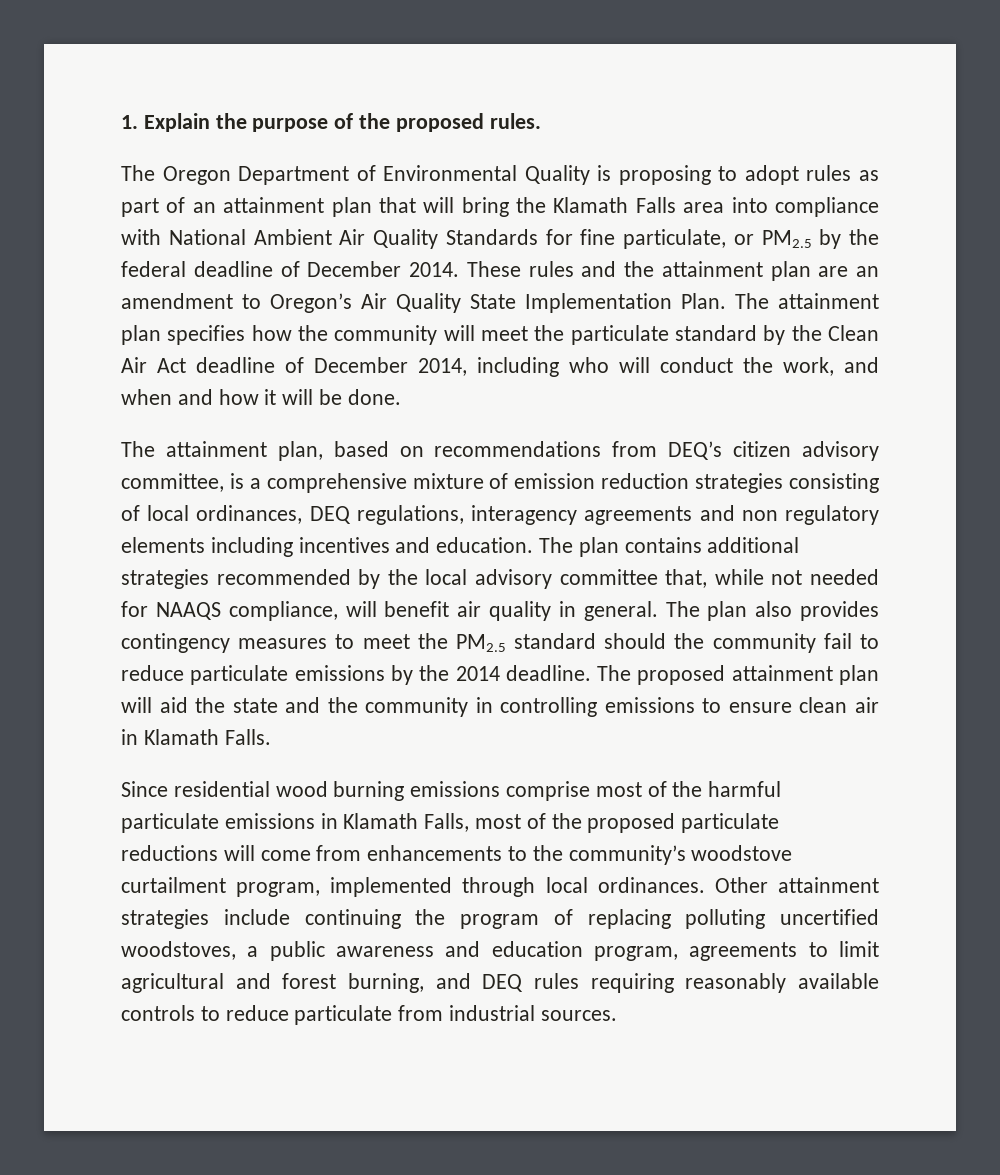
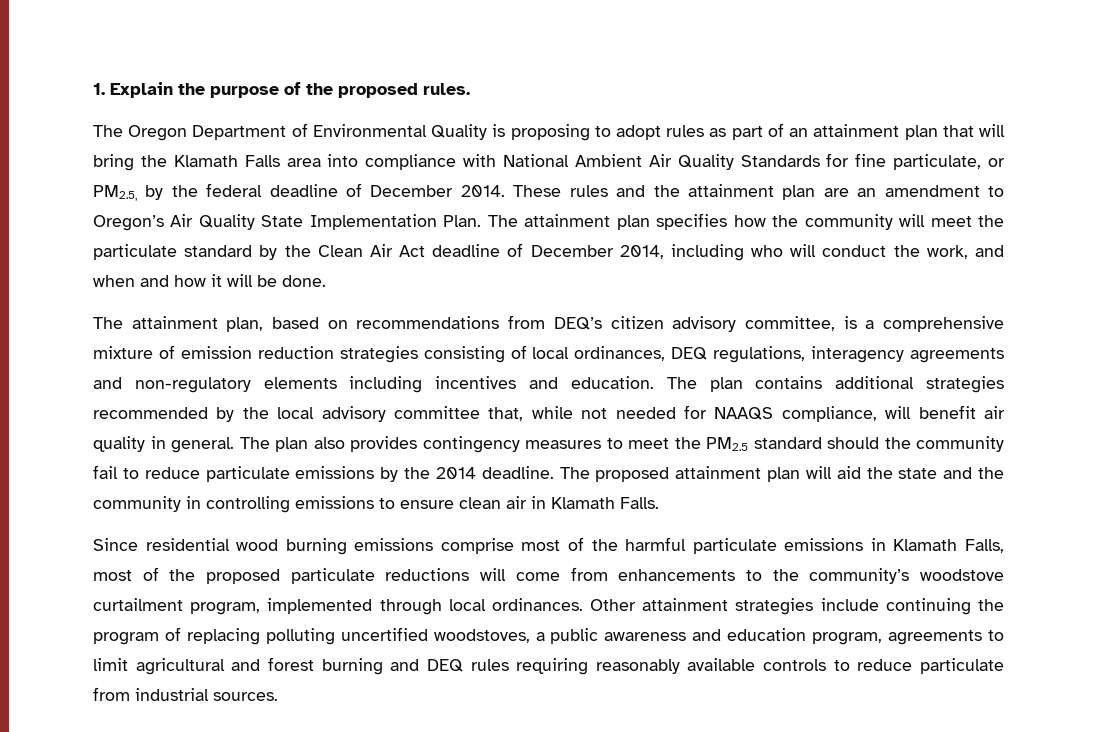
- The Oregon Department of Environmental Quality is proposing to adopt rules as part of an attainment plan that will bring the Klamath Falls area into compliance with National Ambient Air Quality Standards for fine particulate, or PM2.5 by the federal deadline of December 2014.
+ The Oregon Department of Environmental Quality is proposing to adopt rules as part of an attainment plan that will bring the Klamath Falls area into compliance with National Ambient Air Quality Standards for fine particulate, or PM2.5, by the federal deadline of December 2014.
- The attainment plan, based on recommendations from DEQ’s citizen advisory committee, is a comprehensive mixture of emission reduction strategies consisting of local ordinances, DEQ regulations, interagency agreements and non regulatory elements including incentives and education.
+ The attainment plan, based on recommendations from DEQ’s citizen advisory committee, is a comprehensive mixture of emission reduction strategies consisting of local ordinances, DEQ regulations, interagency agreements and non-regulatory elements including incentives and education.
- Other attainment strategies include continuing the program of replacing polluting uncertified woodstoves, a public awareness and education program, agreements to limit agricultural and forest burning, and DEQ rules requiring reasonably available controls to reduce particulate from industrial sources.
+ Other attainment strategies include continuing the program of replacing polluting uncertified woodstoves, a public awareness and education program, agreements to limit agricultural and forest burning and DEQ rules requiring reasonably available controls to reduce particulate from industrial sources.

